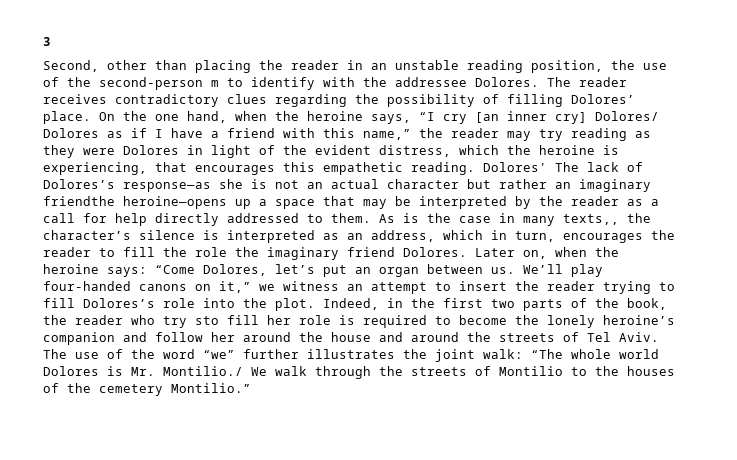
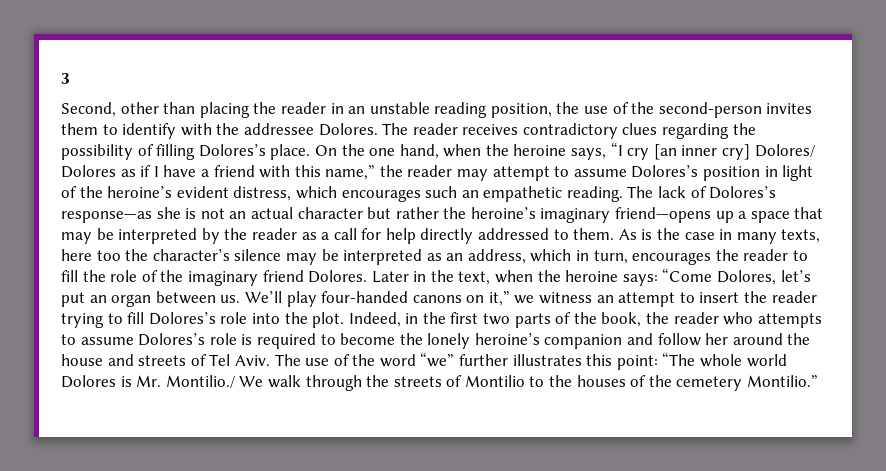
- Second, other than placing the reader in an unstable reading position, the use of the second-person m to identify with the addressee Dolores.
+ Second, other than placing the reader in an unstable reading position, the use of the second-person invites them to identify with the addressee Dolores.
- The reader receives contradictory clues regarding the possibility of filling Dolores’ place.
+ The reader receives contradictory clues regarding the possibility of filling Dolores’s place.
- On the one hand, when the heroine says, “I cry [an inner cry] Dolores/ Dolores as if I have a friend with this name,” the reader may try reading as they were Dolores in light of the evident distress, which the heroine is experiencing, that encourages this empathetic reading.
+ On the one hand, when the heroine says, “I cry [an inner cry] Dolores/ Dolores as if I have a friend with this name,” the reader may attempt to assume Dolores’s position in light of the heroine’s evident distress, which encourages such an empathetic reading.
- Dolores' The lack of Dolores’s response—as she is not an actual character but rather an imaginary friendthe heroine—opens up a space that may be interpreted by the reader as a call for help directly addressed to them.
+ The lack of Dolores’s response—as she is not an actual character but rather the heroine’s imaginary friend—opens up a space that may be interpreted by the reader as a call for help directly addressed to them.
- As is the case in many texts,, the character’s silence is interpreted as an address, which in turn, encourages the reader to fill the role the imaginary friend Dolores.
+ As is the case in many texts, here too the character’s silence may be interpreted as an address, which in turn, encourages the reader to fill the role of the imaginary friend Dolores.
- Later on, when the heroine says: “Come Dolores, let’s put an organ between us.
+ Later in the text, when the heroine says: “Come Dolores, let’s put an organ between us.
- Indeed, in the first two parts of the book, the reader who try sto fill her role is required to become the lonely heroine’s companion and follow her around the house and around the streets of Tel Aviv.
+ Indeed, in the first two parts of the book, the reader who attempts to assume Dolores’s role is required to become the lonely heroine’s companion and follow her around the house and streets of Tel Aviv.
- The use of the word “we” further illustrates the joint walk: “The whole world Dolores is Mr. Montilio./ We walk through the streets of Montilio to the houses of the cemetery Montilio.”
+ The use of the word “we” further illustrates this point: “The whole world Dolores is Mr. Montilio./ We walk through the streets of Montilio to the houses of the cemetery Montilio.”

